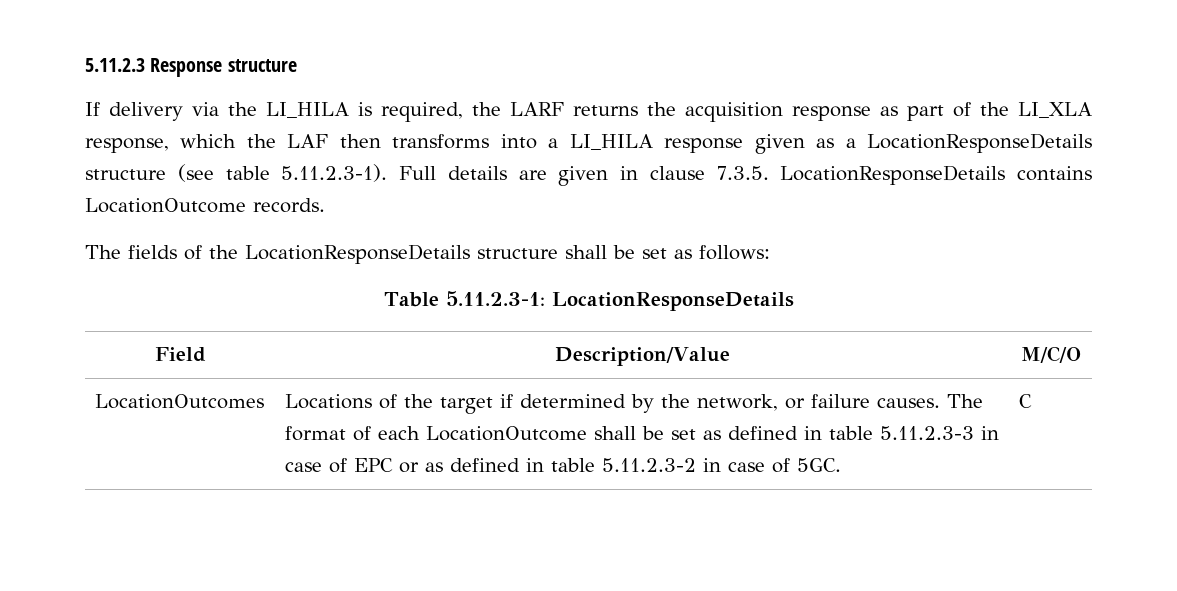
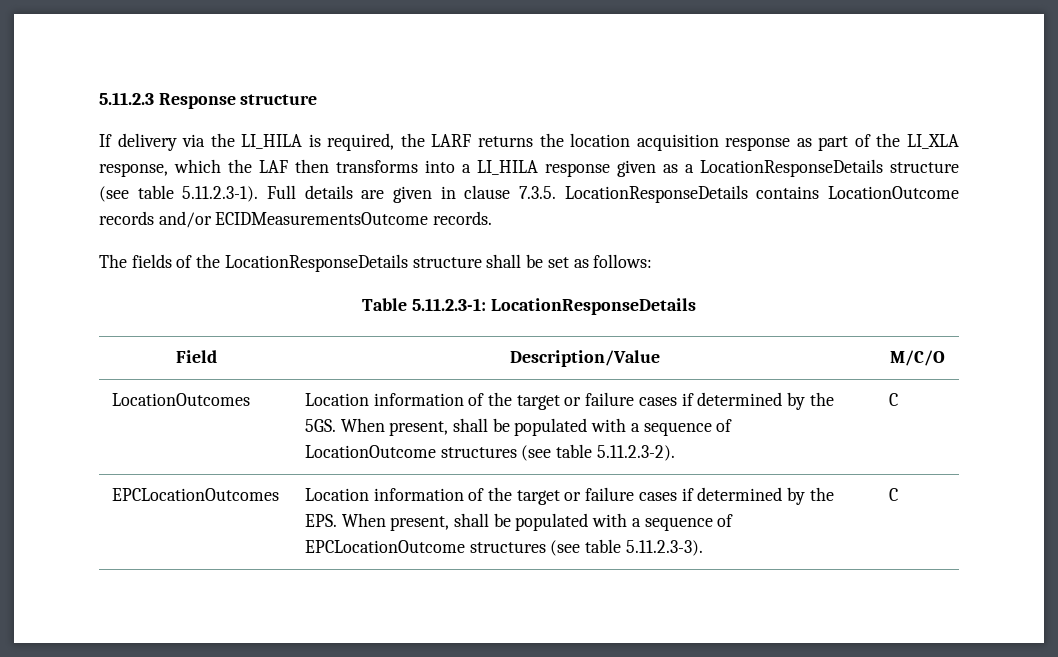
- If delivery via the LI_HILA is required, the LARF returns the acquisition response as part of the LI_XLA response, which the LAF then transforms into a LI_HILA response given as a LocationResponseDetails structure (see table 5.11.2.3-1). Full details are given in clause 7.3.5. LocationResponseDetails contains LocationOutcome records.
+ If delivery via the LI_HILA is required, the LARF returns the location acquisition response as part of the LI_XLA response, which the LAF then transforms into a LI_HILA response given as a LocationResponseDetails structure (see table 5.11.2.3-1). Full details are given in clause 7.3.5. LocationResponseDetails contains LocationOutcome records and/or ECIDMeasurementsOutcome records.
- Locations of the target if determined by the network, or failure causes. The format of each LocationOutcome shall be set as defined in table 5.11.2.3-3 in case of EPC or as defined in table 5.11.2.3-2 in case of 5GC. | C
+ Location information of the target or failure cases if determined by the 5GS. When present, shall be populated with a sequence of LocationOutcome structures (see table 5.11.2.3-2). | C
+ EPCLocationOutcomes | Location information of the target or failure cases if determined by the EPS. When present, shall be populated with a sequence of EPCLocationOutcome structures (see table 5.11.2.3-3). | C

